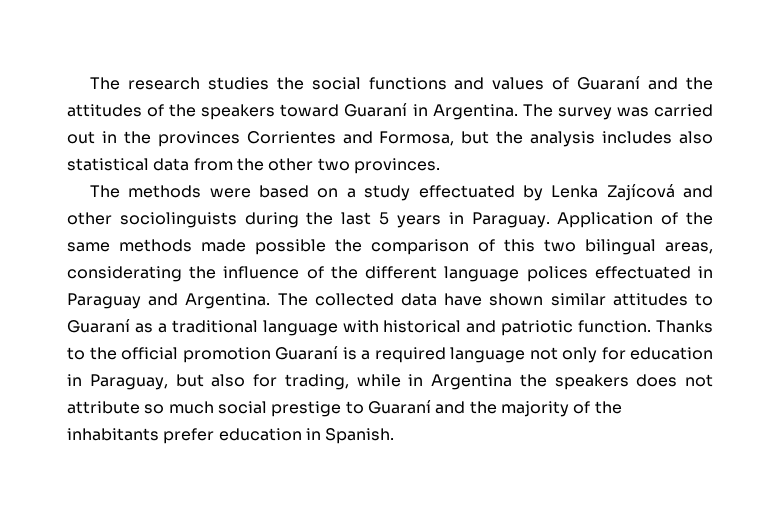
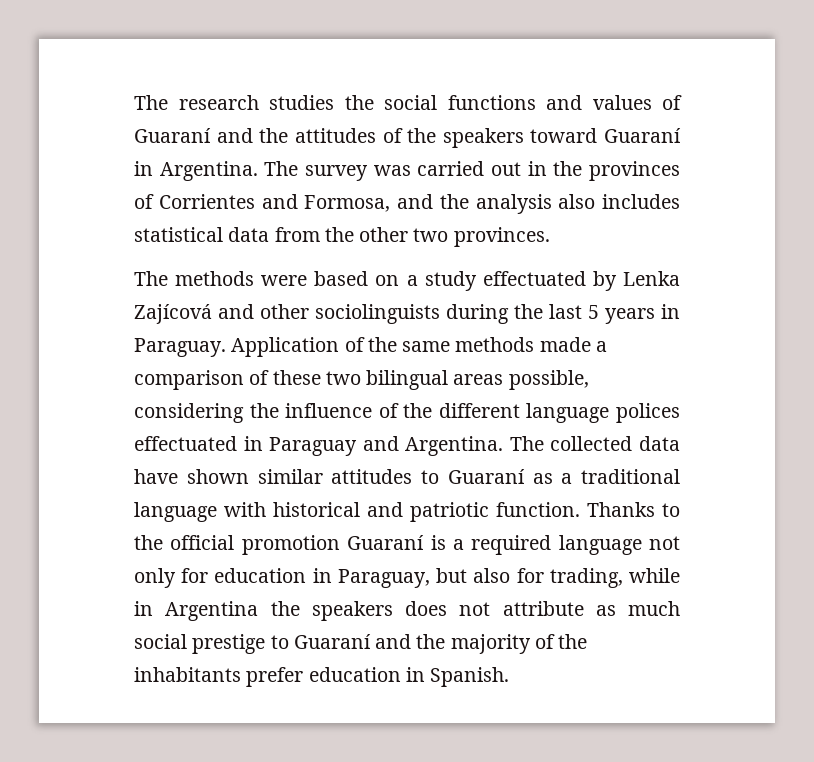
- The survey was carried out in the provinces Corrientes and Formosa, but the analysis includes also statistical data from the other two provinces.
+ The survey was carried out in the provinces of Corrientes and Formosa, and the analysis also includes statistical data from the other two provinces.
- Application of the same methods made possible the comparison of this two bilingual areas, considerating the influence of the different language polices effectuated in Paraguay and Argentina.
+ Application of the same methods made a comparison of these two bilingual areas possible, considering the influence of the different language polices effectuated in Paraguay and Argentina.
- Thanks to the official promotion Guaraní is a required language not only for education in Paraguay, but also for trading, while in Argentina the speakers does not attribute so much social prestige to Guaraní and the majority of the inhabitants prefer education in Spanish.
+ Thanks to the official promotion Guaraní is a required language not only for education in Paraguay, but also for trading, while in Argentina the speakers does not attribute as much social prestige to Guaraní and the majority of the inhabitants prefer education in Spanish.

